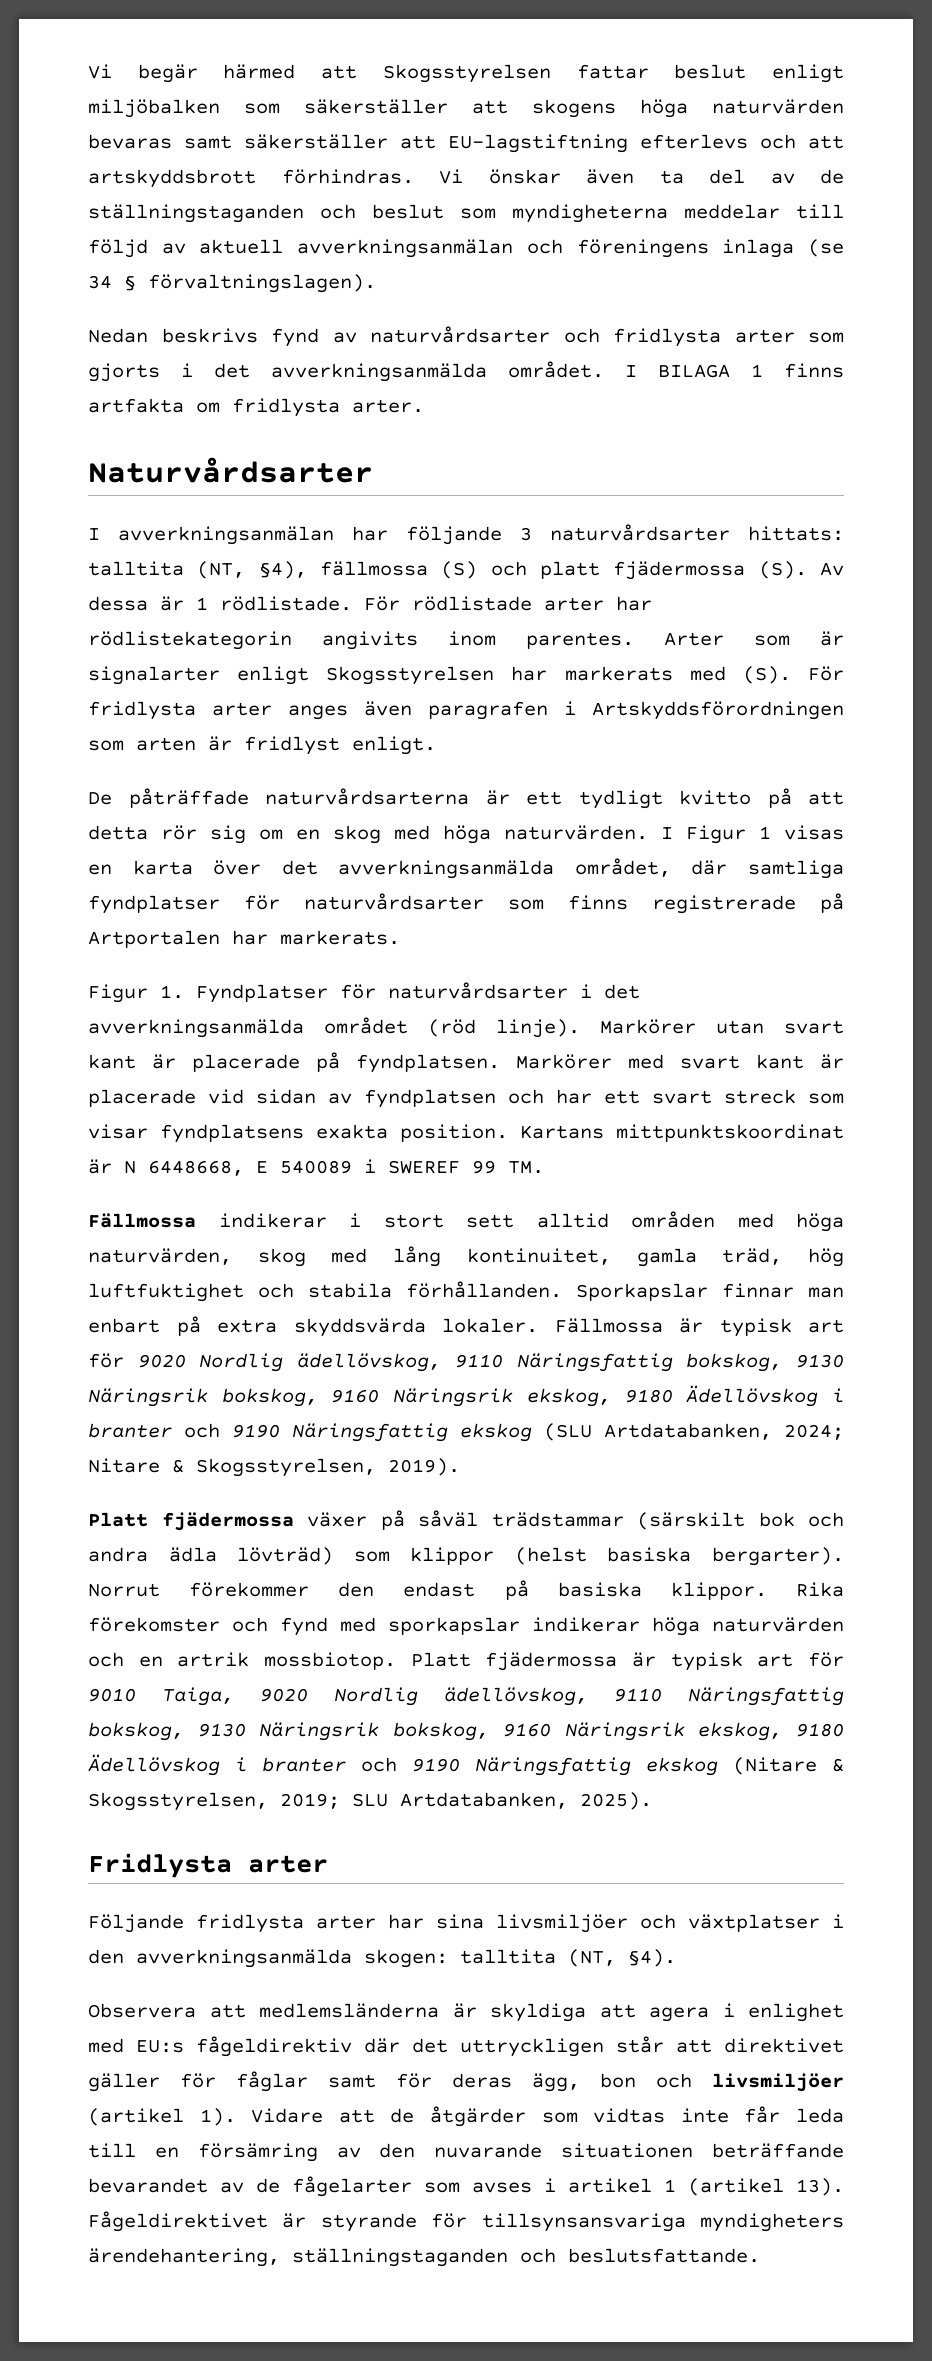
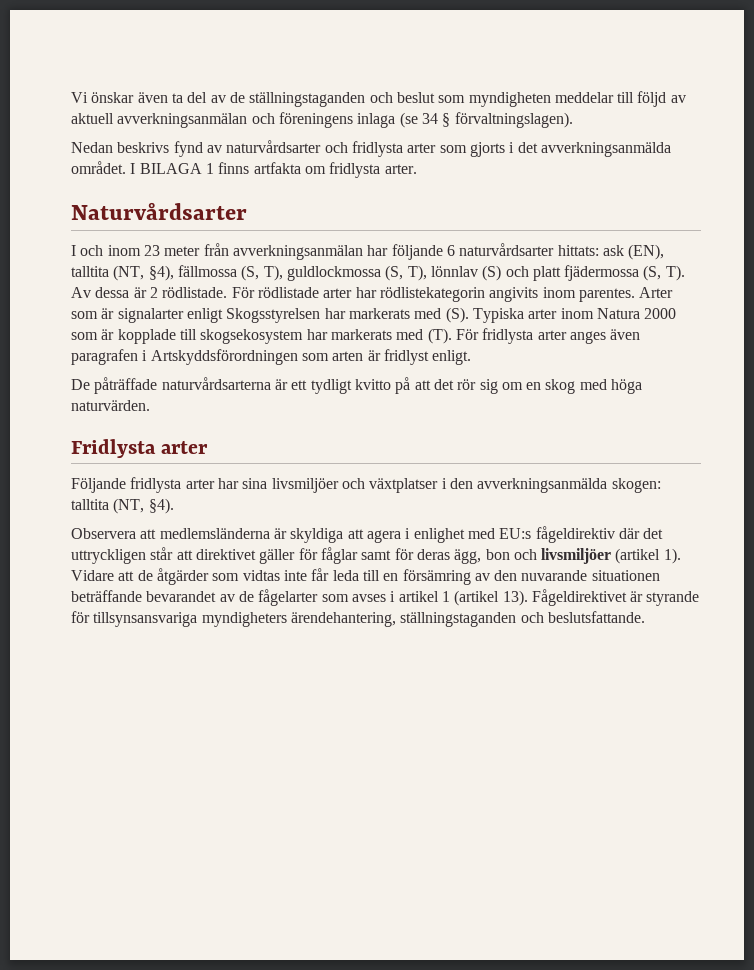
- Vi begär härmed att Skogsstyrelsen fattar beslut enligt miljöbalken som säkerställer att skogens höga naturvärden bevaras samt säkerställer att EU-lagstiftning efterlevs och att artskyddsbrott förhindras. Vi önskar även ta del av de ställningstaganden och beslut som myndigheterna meddelar till följd av aktuell avverkningsanmälan och föreningens inlaga (se 34 § förvaltningslagen).
+ Vi önskar även ta del av de ställningstaganden och beslut som myndigheten meddelar till följd av aktuell avverkningsanmälan och föreningens inlaga (se 34 § förvaltningslagen).
- I avverkningsanmälan har följande 3 naturvårdsarter hittats: talltita (NT, §4), fällmossa (S) och platt fjädermossa (S). Av dessa är 1 rödlistade.
+ I och inom 23 meter från avverkningsanmälan har följande 6 naturvårdsarter hittats: ask (EN), talltita (NT, §4), fällmossa (S, T), guldlockmossa (S, T), lönnlav (S) och platt fjädermossa (S, T). Av dessa är 2 rödlistade.
- Arter som är signalarter enligt Skogsstyrelsen har markerats med (S). För fridlysta arter anges även paragrafen i Artskyddsförordningen som arten är fridlyst enligt.
+ Arter som är signalarter enligt Skogsstyrelsen har markerats med (S). Typiska arter inom Natura 2000 som är kopplade till skogsekosystem har markerats med (T). För fridlysta arter anges även paragrafen i Artskyddsförordningen som arten är fridlyst enligt.
- De påträffade naturvårdsarterna är ett tydligt kvitto på att detta rör sig om en skog med höga naturvärden. I Figur 1 visas en karta över det avverkningsanmälda området, där samtliga fyndplatser för naturvårdsarter som finns registrerade på Artportalen har markerats.
- Figur 1. Fyndplatser för naturvårdsarter i det avverkningsanmälda området (röd linje). Markörer utan svart kant är placerade på fyndplatsen. Markörer med svart kant är placerade vid sidan av fyndplatsen och har ett svart streck som visar fyndplatsens exakta position. Kartans mittpunktskoordinat är N 6448668, E 540089 i SWEREF 99 TM.
- Fällmossa indikerar i stort sett alltid områden med höga naturvärden, skog med lång kontinuitet, gamla träd, hög luftfuktighet och stabila förhållanden. Sporkapslar finnar man enbart på extra skyddsvärda lokaler. Fällmossa är typisk art för 9020 Nordlig ädellövskog, 9110 Näringsfattig bokskog, 9130 Näringsrik bokskog, 9160 Näringsrik ekskog, 9180 Ädellövskog i branter och 9190 Näringsfattig ekskog (SLU Artdatabanken, 2024; Nitare & Skogsstyrelsen, 2019).
- Platt fjädermossa växer på såväl trädstammar (särskilt bok och andra ädla lövträd) som klippor (helst basiska bergarter). Norrut förekommer den endast på basiska klippor. Rika förekomster och fynd med sporkapslar indikerar höga naturvärden och en artrik mossbiotop. Platt fjädermossa är typisk art för 9010 Taiga, 9020 Nordlig ädellövskog, 9110 Näringsfattig bokskog, 9130 Näringsrik bokskog, 9160 Näringsrik ekskog, 9180 Ädellövskog i branter och 9190 Näringsfattig ekskog (Nitare & Skogsstyrelsen, 2019; SLU Artdatabanken, 2025).
+ De påträffade naturvårdsarterna är ett tydligt kvitto på att det rör sig om en skog med höga naturvärden.

